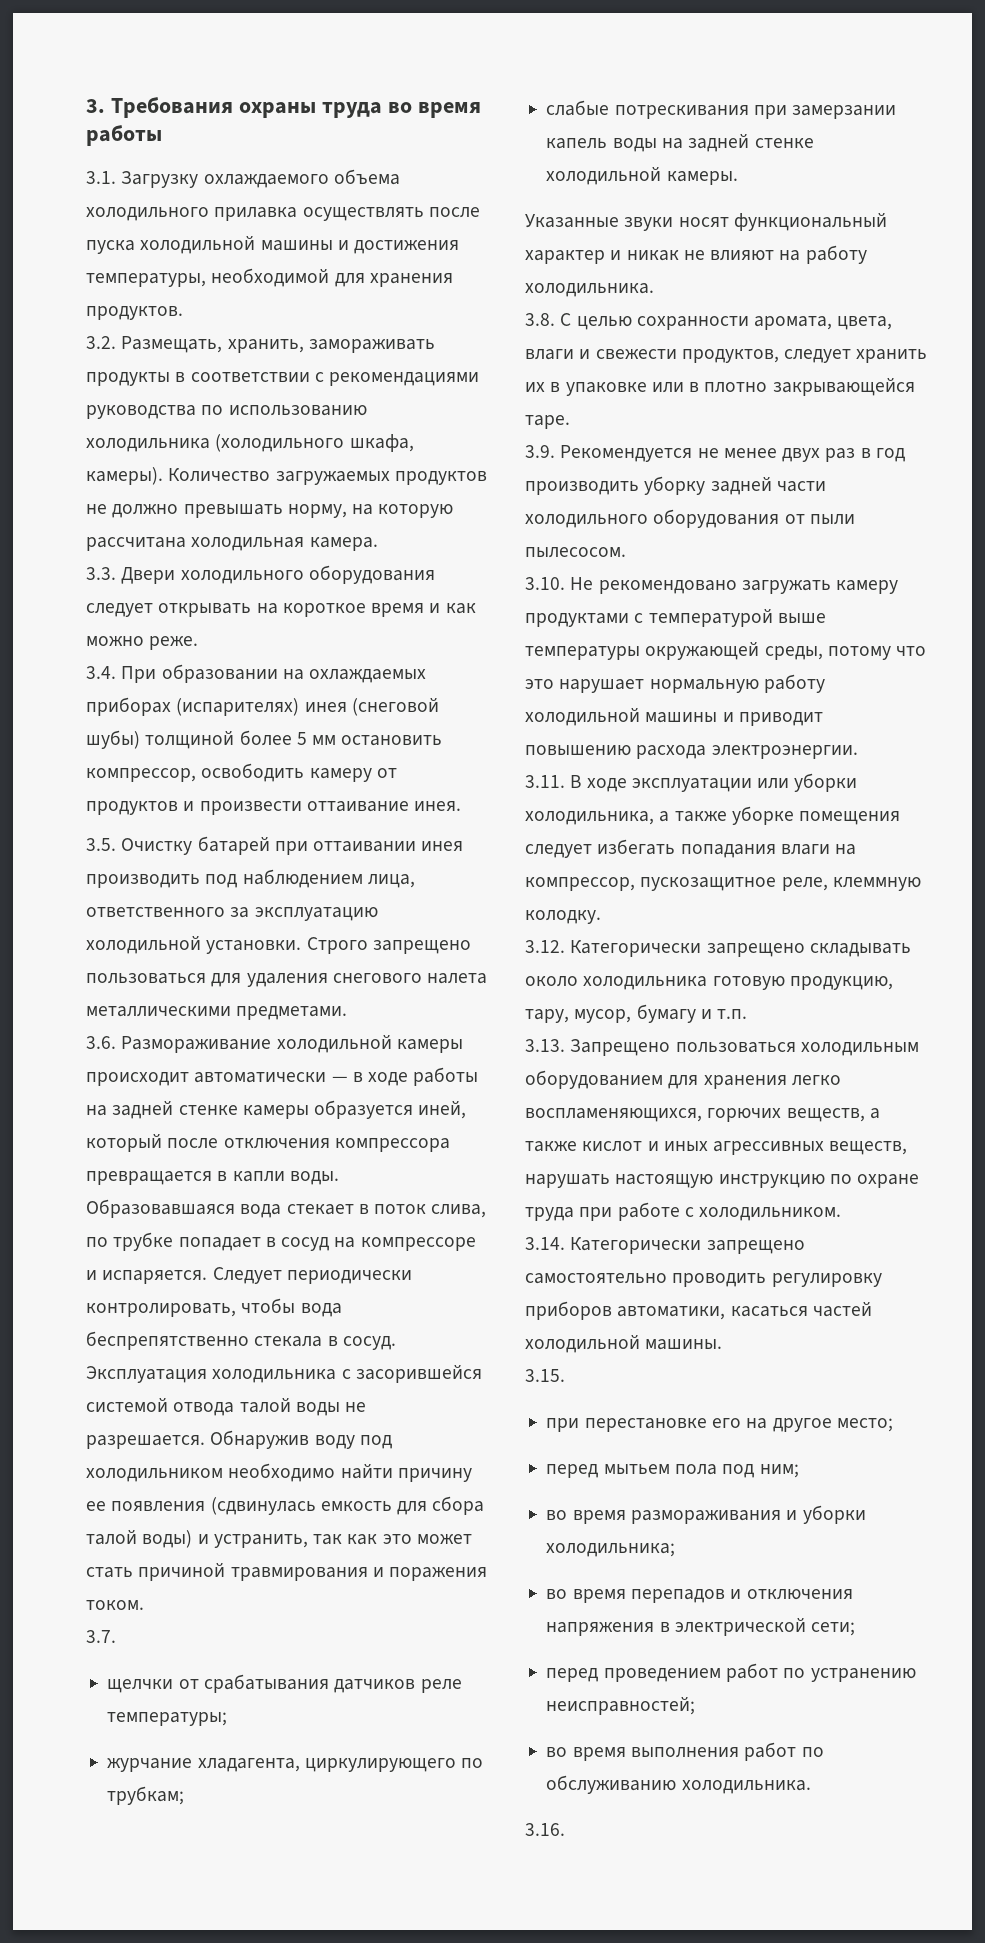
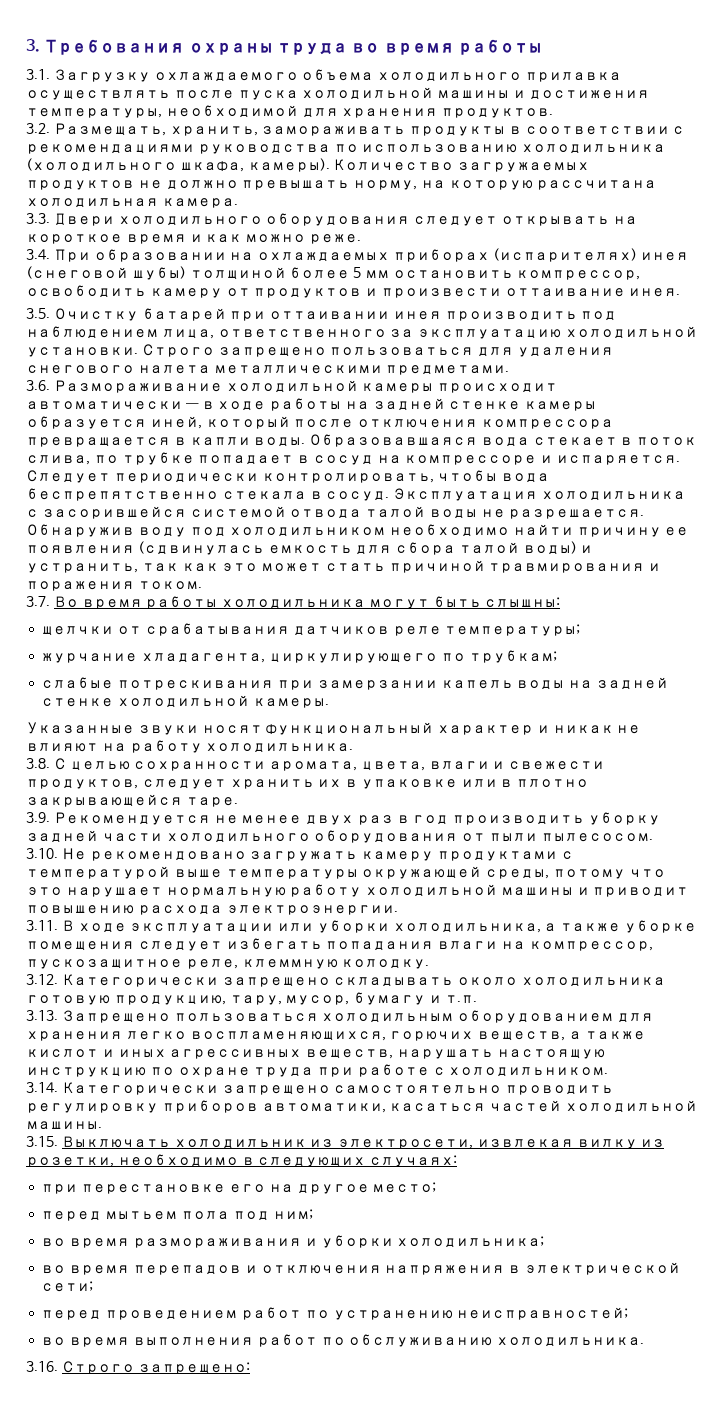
- 3.7.
+ 3.7. Во время работы холодильника могут быть слышны:
- 3.15.
+ 3.15. Выключать холодильник из электросети, извлекая вилку из розетки, необходимо в следующих случаях:
- 3.16.
+ 3.16. Строго запрещено:

